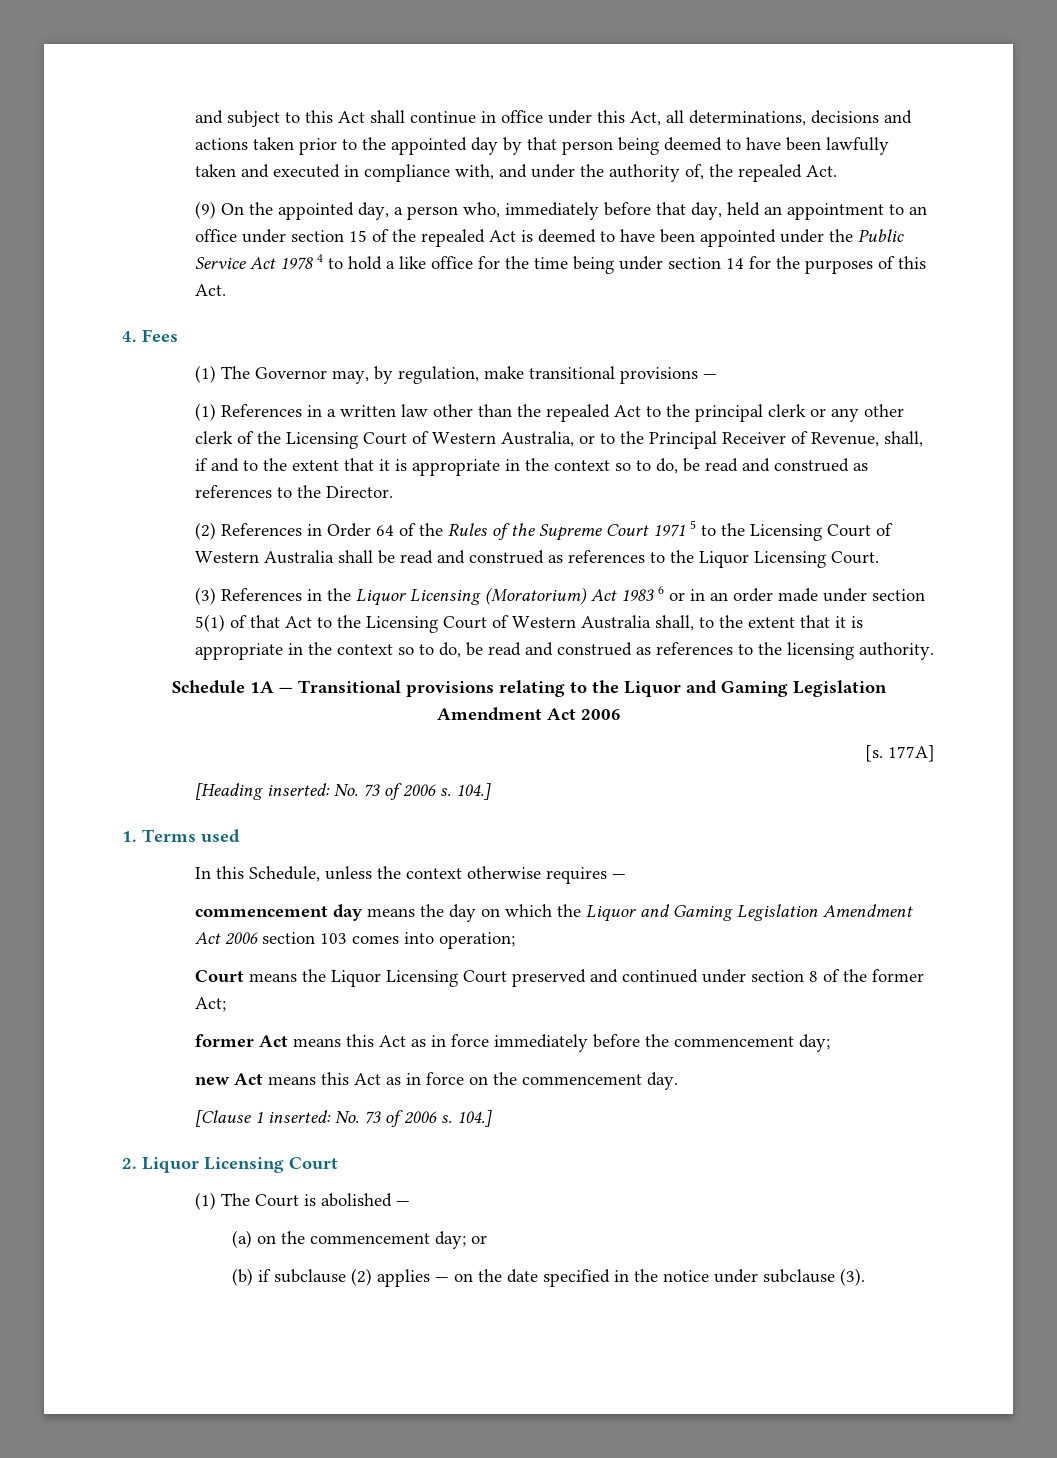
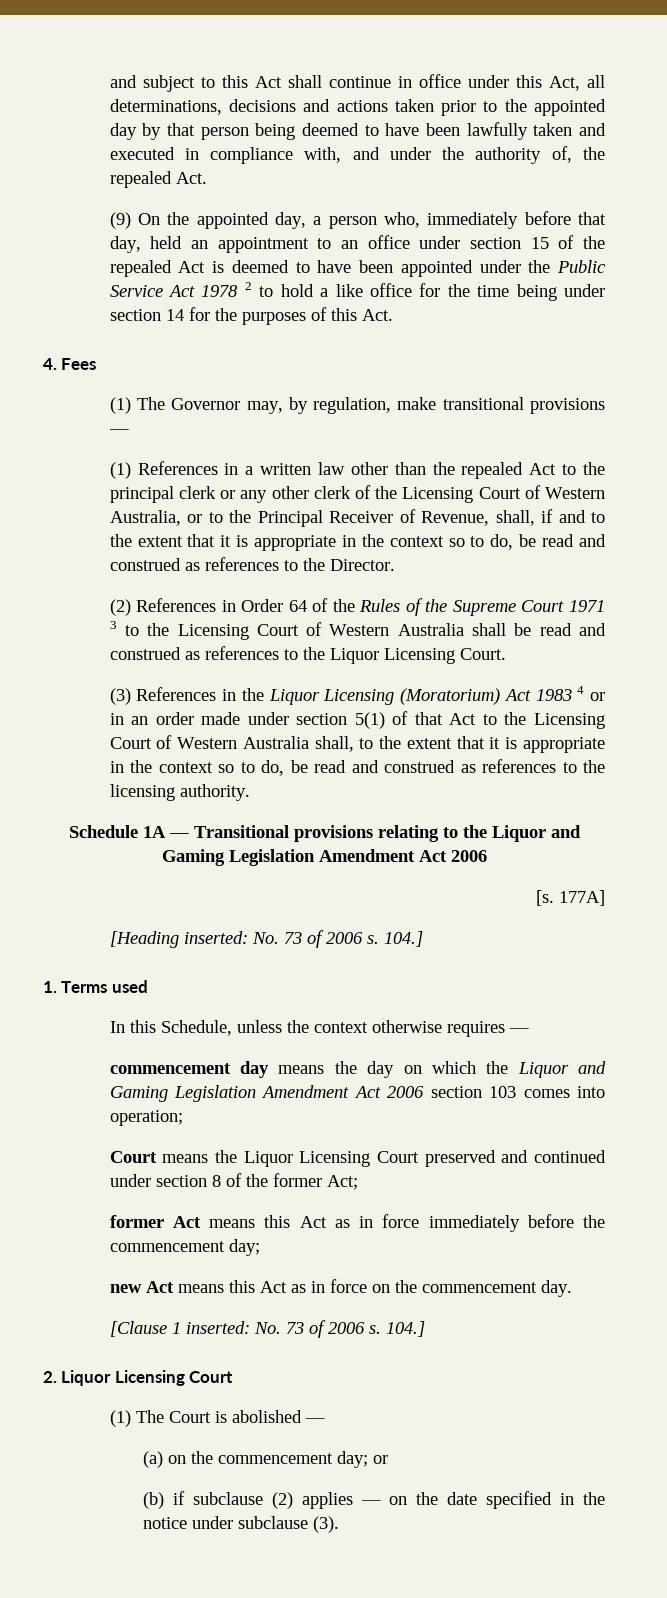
- (9) On the appointed day, a person who, immediately before that day, held an appointment to an office under section 15 of the repealed Act is deemed to have been appointed under the Public Service Act 1978 4 to hold a like office for the time being under section 14 for the purposes of this Act.
+ (9) On the appointed day, a person who, immediately before that day, held an appointment to an office under section 15 of the repealed Act is deemed to have been appointed under the Public Service Act 1978 2 to hold a like office for the time being under section 14 for the purposes of this Act.
- (2) References in Order 64 of the Rules of the Supreme Court 1971 5 to the Licensing Court of Western Australia shall be read and construed as references to the Liquor Licensing Court.
+ (2) References in Order 64 of the Rules of the Supreme Court 1971 3 to the Licensing Court of Western Australia shall be read and construed as references to the Liquor Licensing Court.
- (3) References in the Liquor Licensing (Moratorium) Act 1983 6 or in an order made under section 5(1) of that Act to the Licensing Court of Western Australia shall, to the extent that it is appropriate in the context so to do, be read and construed as references to the licensing authority.
+ (3) References in the Liquor Licensing (Moratorium) Act 1983 4 or in an order made under section 5(1) of that Act to the Licensing Court of Western Australia shall, to the extent that it is appropriate in the context so to do, be read and construed as references to the licensing authority.

